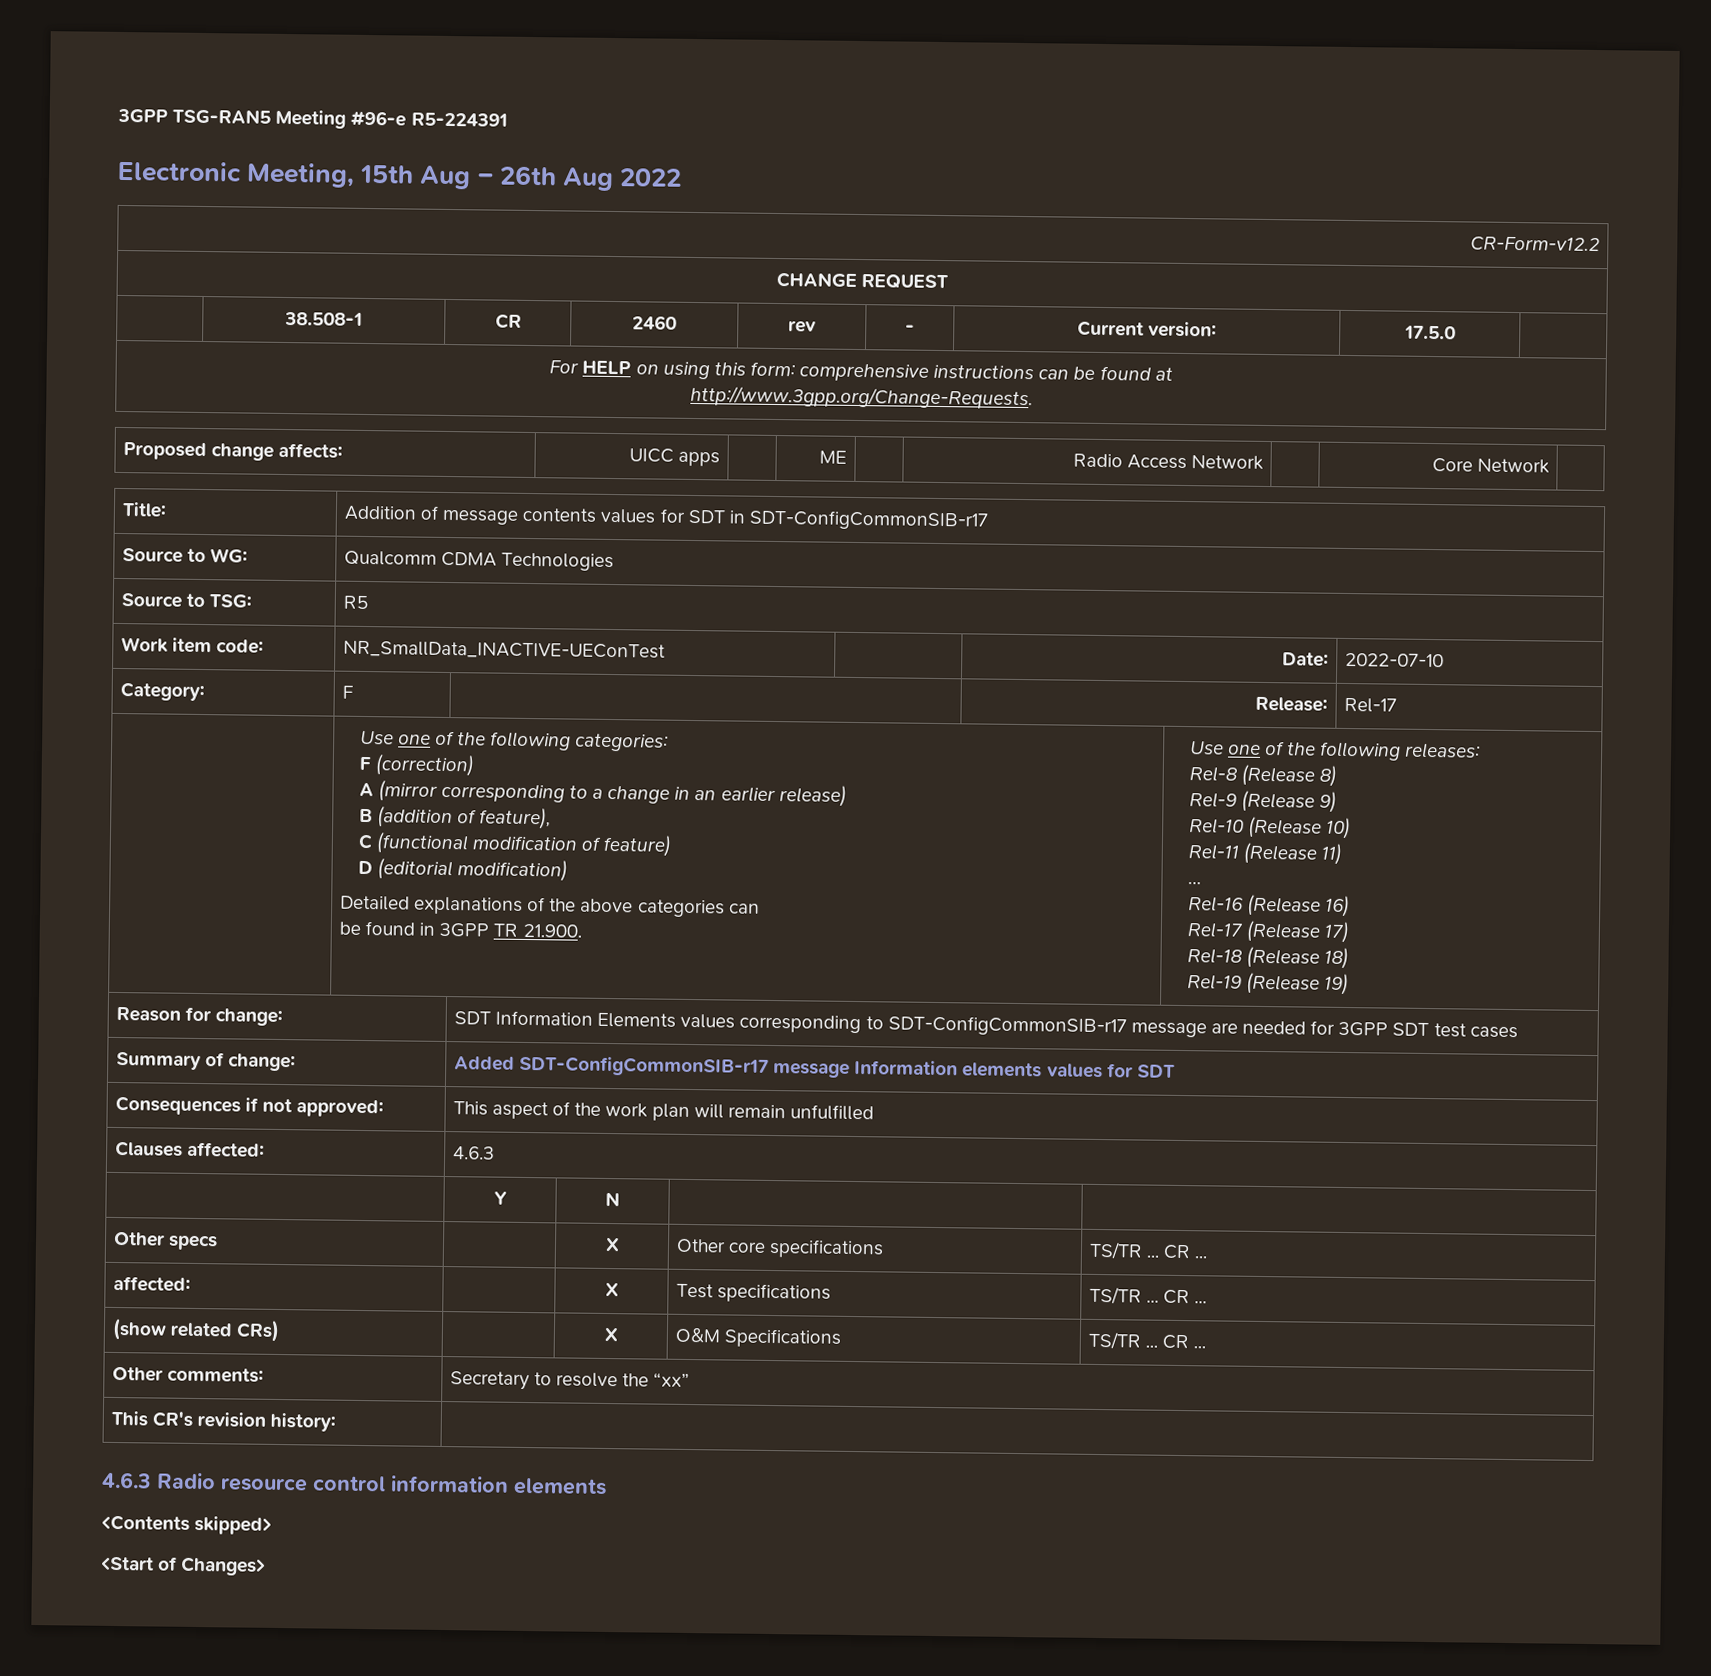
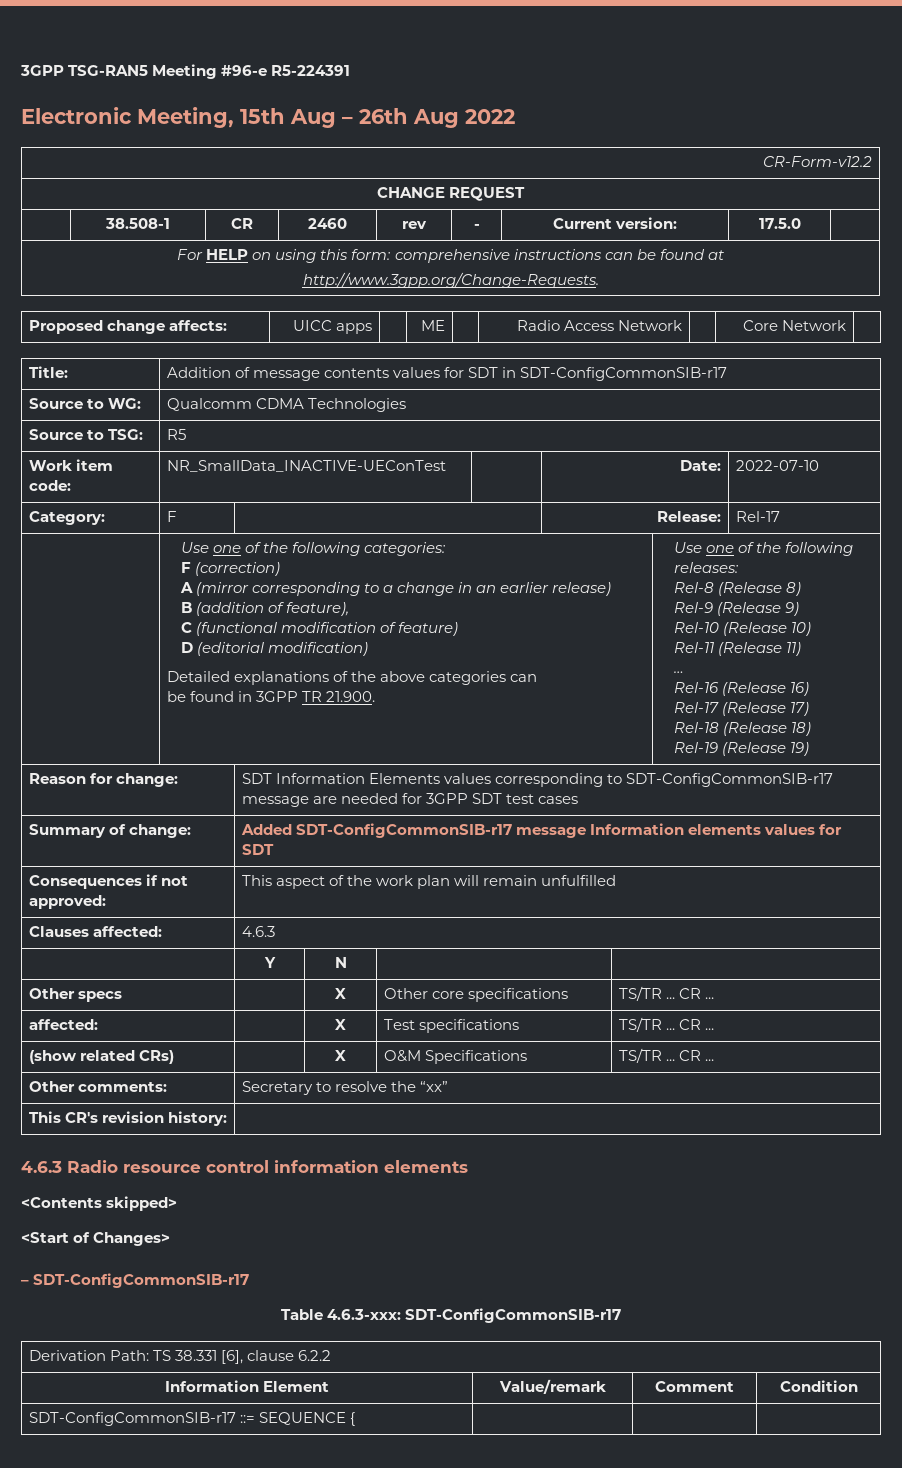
+ – SDT-ConfigCommonSIB-r17
+ Table 4.6.3-xxx: SDT-ConfigCommonSIB-r17
+ Derivation Path: TS 38.331 [6], clause 6.2.2
+ Information Element | Value/remark | Comment | Condition
+ SDT-ConfigCommonSIB-r17 ::= SEQUENCE { | | |

